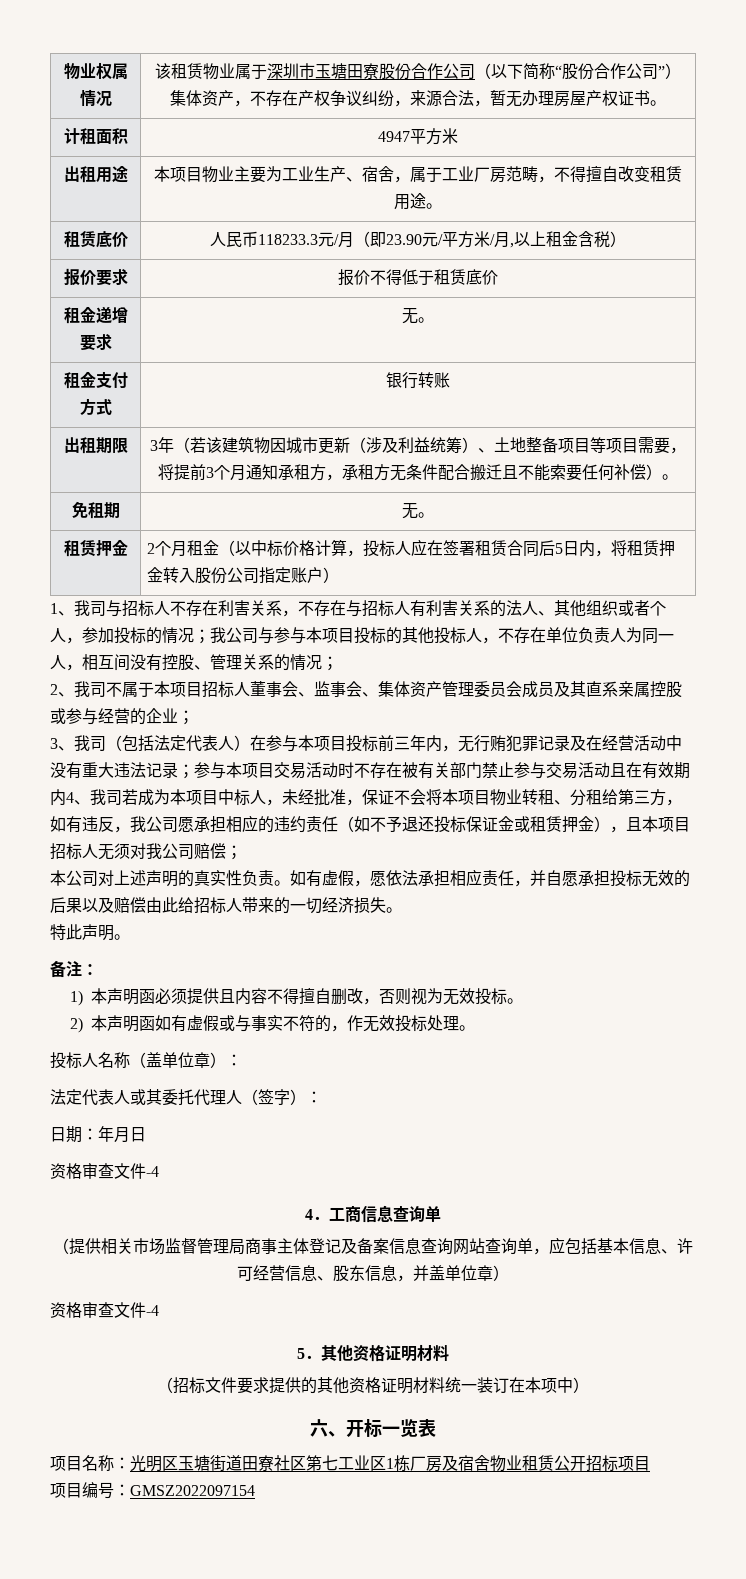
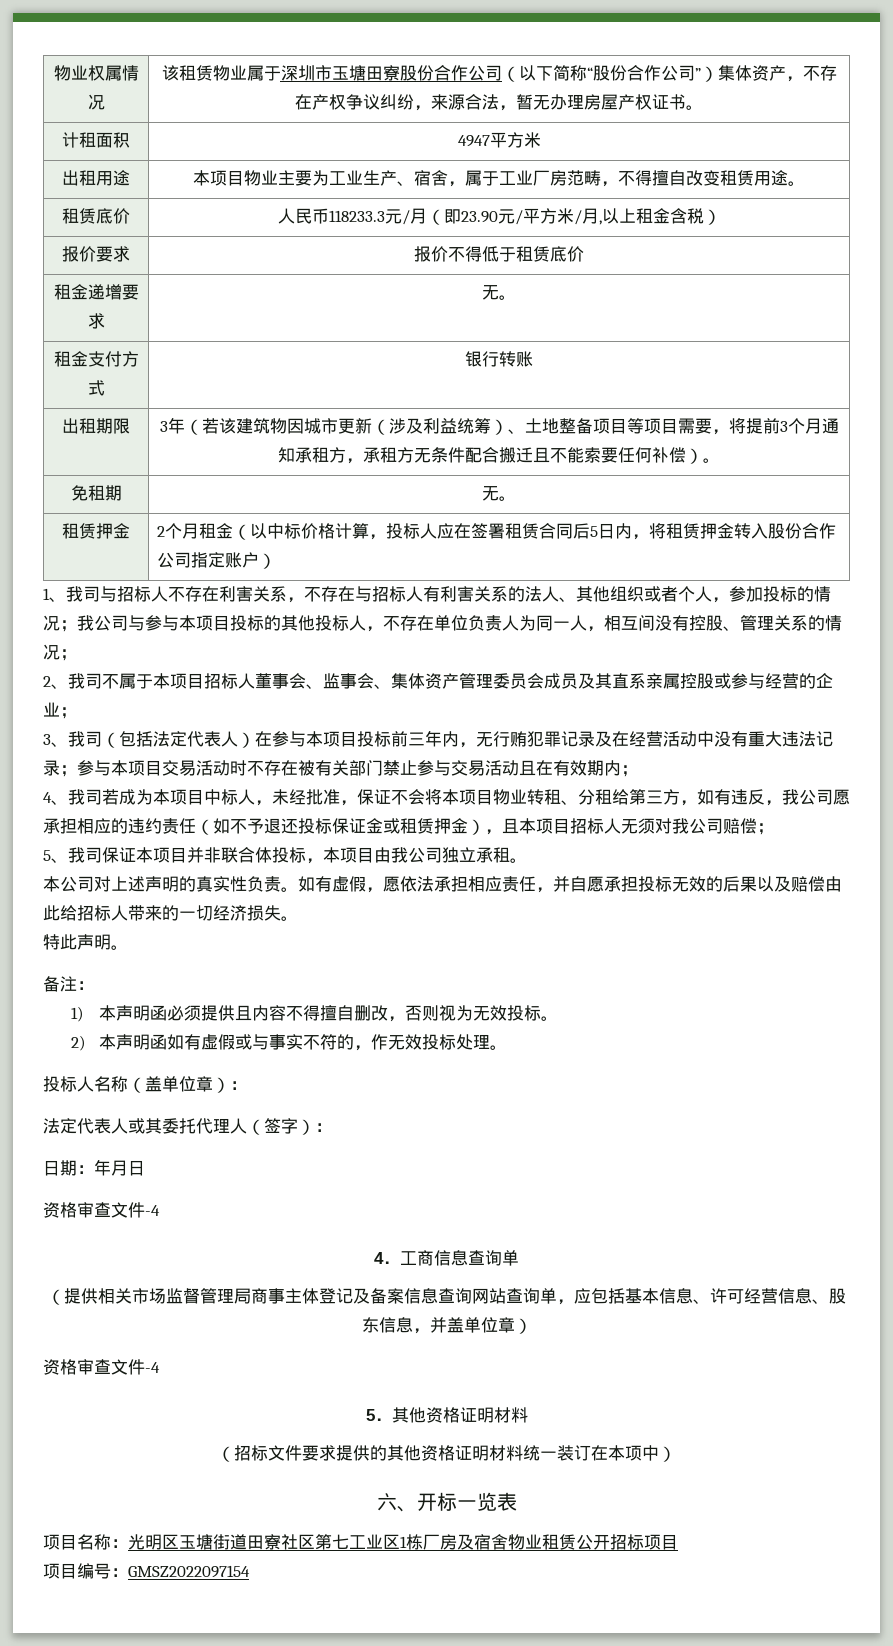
- 租赁押金 | 2个月租金（以中标价格计算，投标人应在签署租赁合同后5日内，将租赁押金转入股份公司指定账户）
+ 租赁押金 | 2个月租金（以中标价格计算，投标人应在签署租赁合同后5日内，将租赁押金转入股份合作公司指定账户）
- 参与本项目交易活动时不存在被有关部门禁止参与交易活动且在有效期内4、我司若成为本项目中标人，未经批准，保证不会将本项目物业转租、分租给第三方，如有违反，我公司愿承担相应的违约责任（如不予退还投标保证金或租赁押金），且本项目招标人无须对我公司赔偿；
+ 参与本项目交易活动时不存在被有关部门禁止参与交易活动且在有效期内；
+ 4、我司若成为本项目中标人，未经批准，保证不会将本项目物业转租、分租给第三方，如有违反，我公司愿承担相应的违约责任（如不予退还投标保证金或租赁押金），且本项目招标人无须对我公司赔偿；
+ 5、我司保证本项目并非联合体投标，本项目由我公司独立承租。

